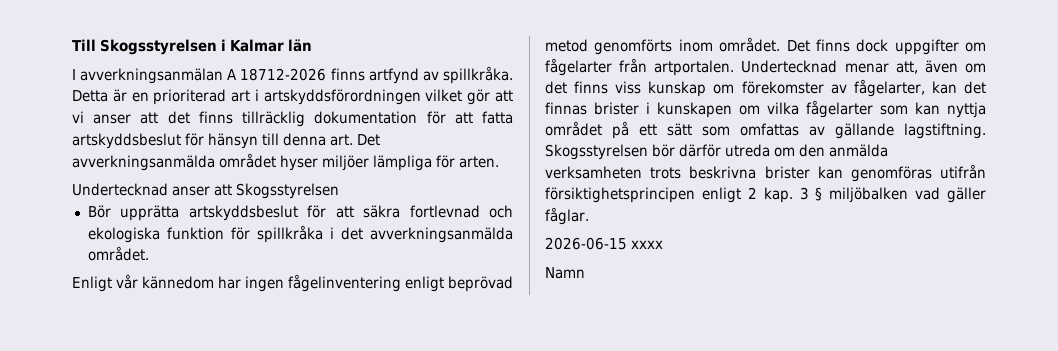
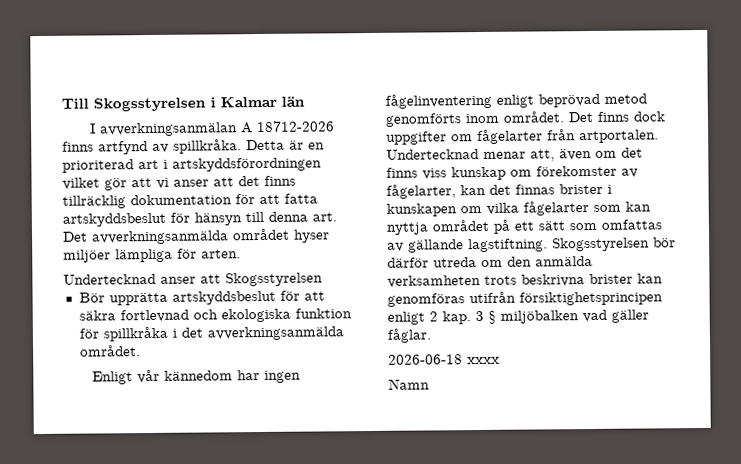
- 2026-06-15 xxxx
+ 2026-06-18 xxxx

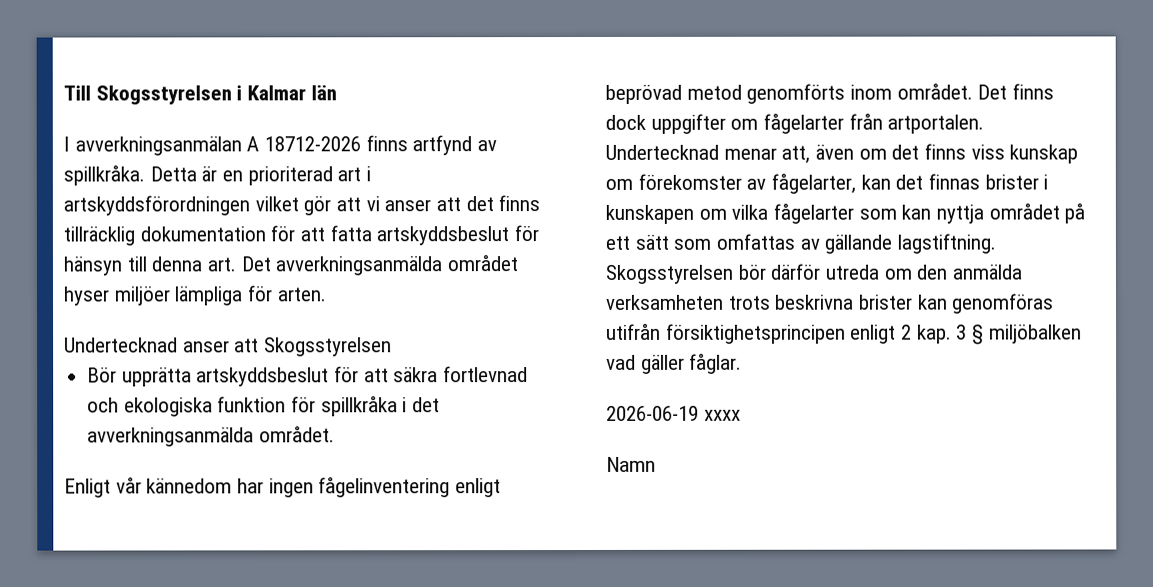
- 2026-06-18 xxxx
+ 2026-06-19 xxxx

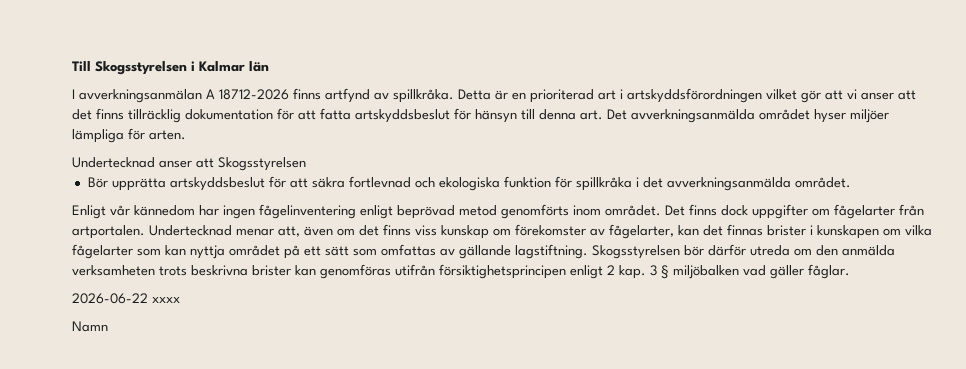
- 2026-06-19 xxxx
+ 2026-06-22 xxxx

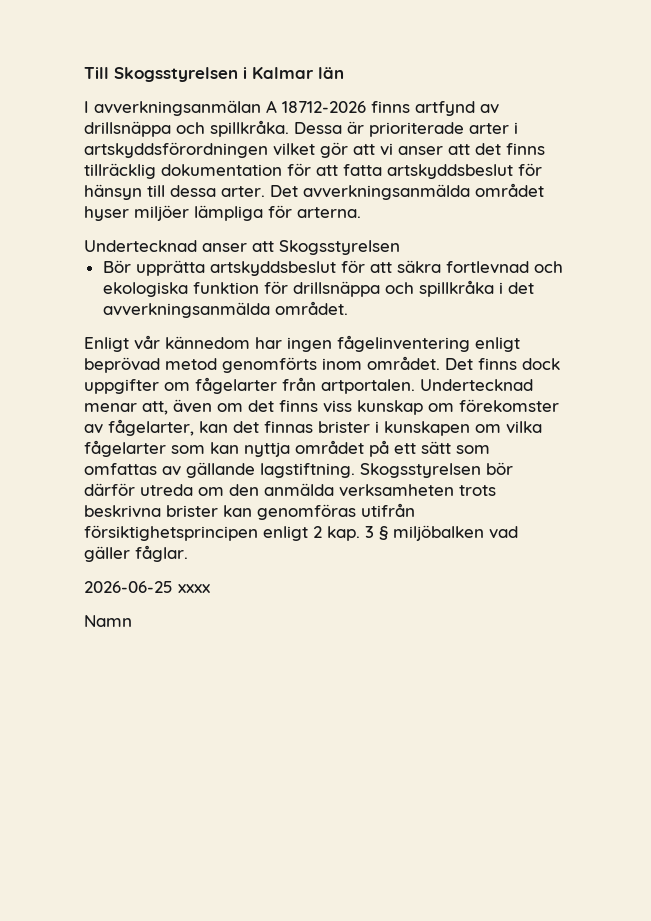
- I avverkningsanmälan A 18712-2026 finns artfynd av spillkråka. Detta är en prioriterad art i artskyddsförordningen vilket gör att vi anser att det finns tillräcklig dokumentation för att fatta artskyddsbeslut för hänsyn till denna art. Det avverkningsanmälda området hyser miljöer lämpliga för arten.
+ I avverkningsanmälan A 18712-2026 finns artfynd av drillsnäppa och spillkråka. Dessa är prioriterade arter i artskyddsförordningen vilket gör att vi anser att det finns tillräcklig dokumentation för att fatta artskyddsbeslut för hänsyn till dessa arter. Det avverkningsanmälda området hyser miljöer lämpliga för arterna.
- Bör upprätta artskyddsbeslut för att säkra fortlevnad och ekologiska funktion för spillkråka i det avverkningsanmälda området.
+ Bör upprätta artskyddsbeslut för att säkra fortlevnad och ekologiska funktion för drillsnäppa och spillkråka i det avverkningsanmälda området.
- 2026-06-22 xxxx
+ 2026-06-25 xxxx

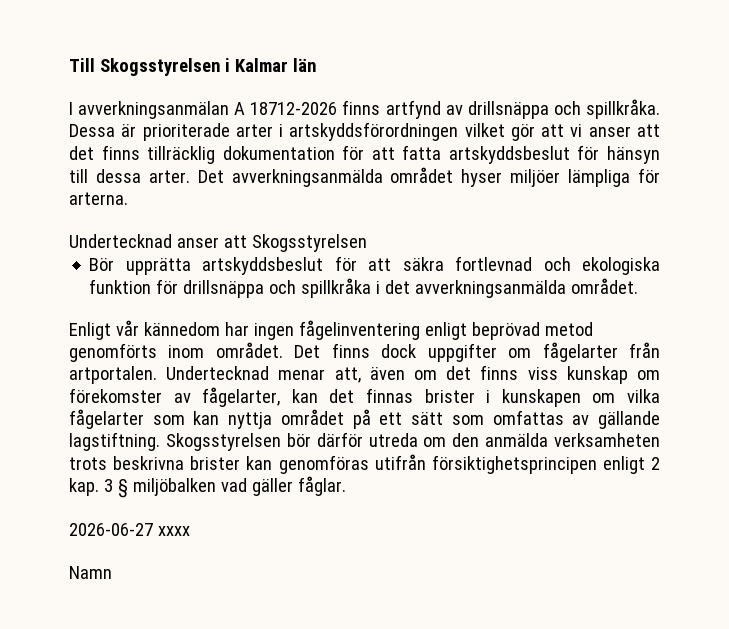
- 2026-06-25 xxxx
+ 2026-06-27 xxxx

